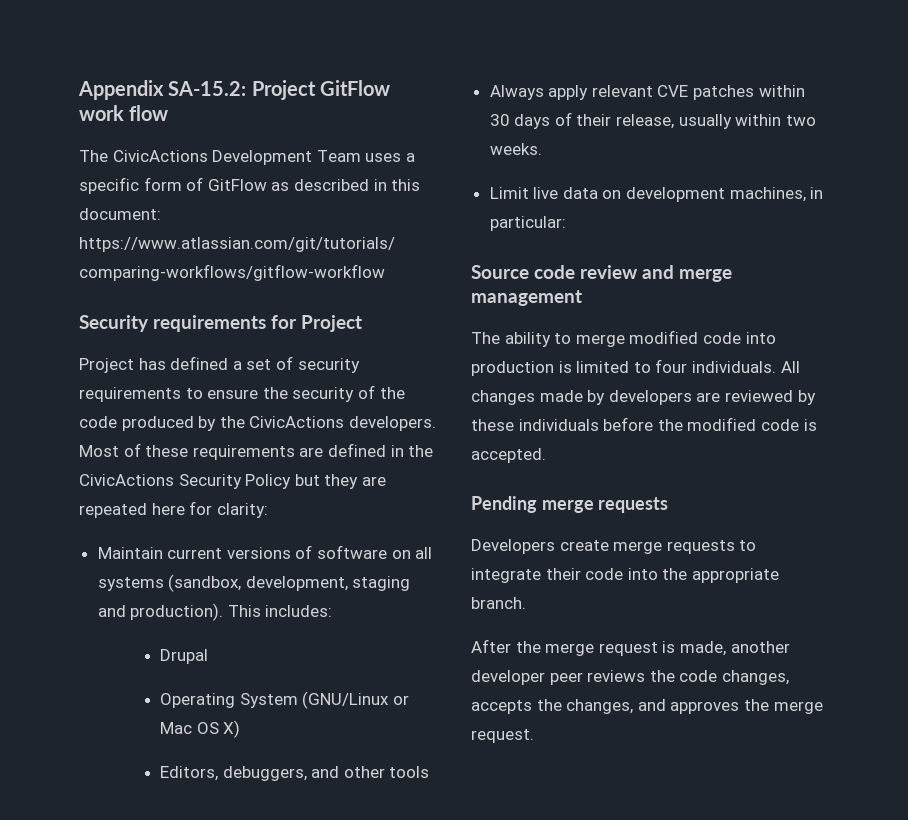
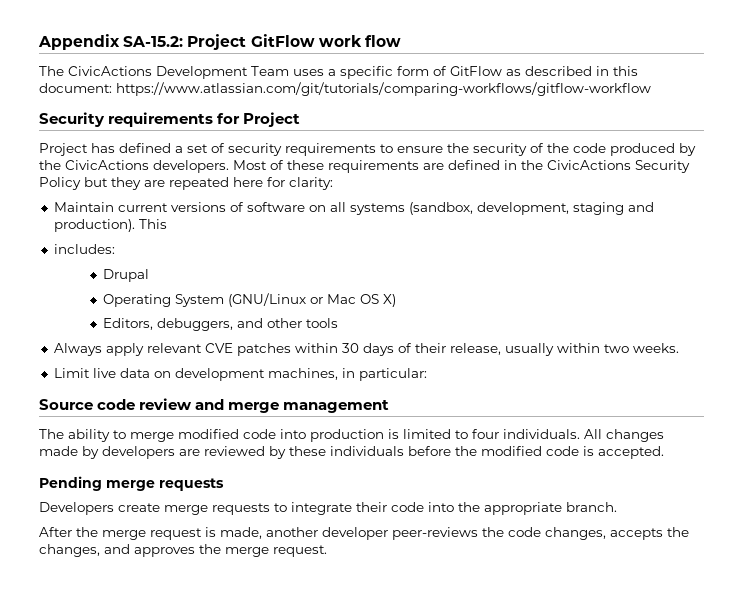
- This includes:
+ This
+ includes:
- After the merge request is made, another developer peer reviews the code changes, accepts the changes, and approves the merge request.
+ After the merge request is made, another developer peer-reviews the code changes, accepts the changes, and approves the merge request.

